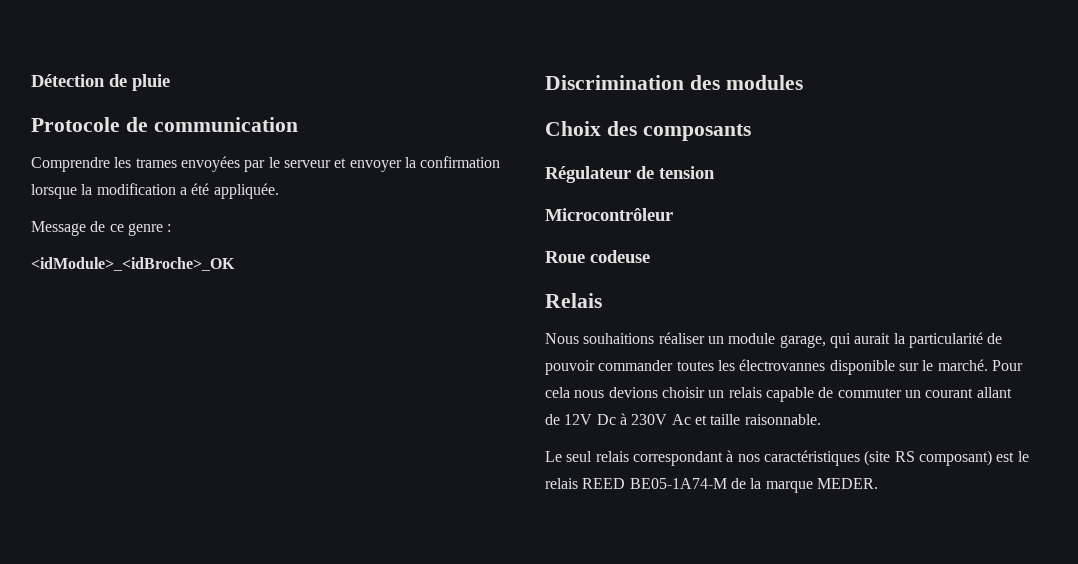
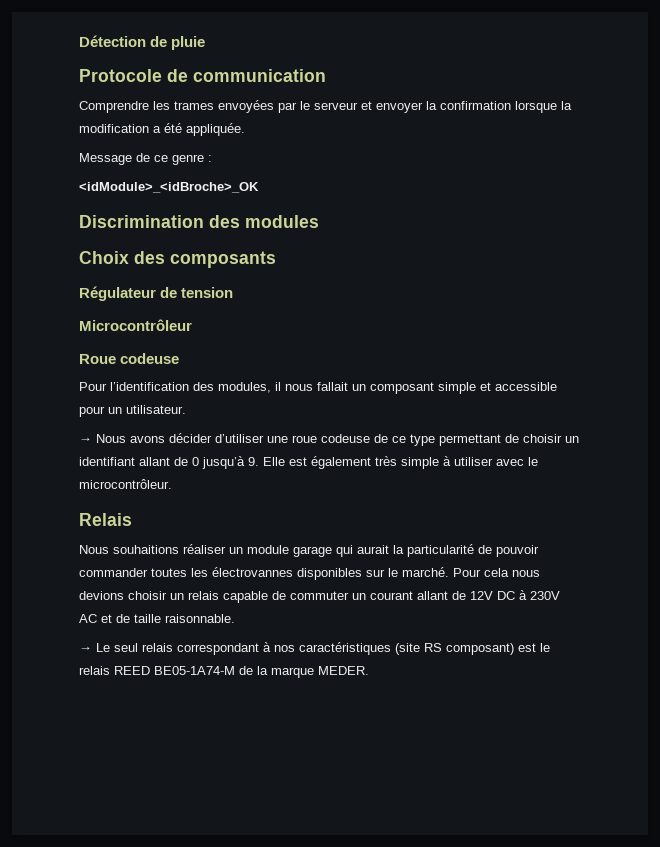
+ Pour l’identification des modules, il nous fallait un composant simple et accessible pour un utilisateur.
+ → Nous avons décider d’utiliser une roue codeuse de ce type permettant de choisir un identifiant allant de 0 jusqu’à 9. Elle est également très simple à utiliser avec le microcontrôleur.
- Nous souhaitions réaliser un module garage, qui aurait la particularité de pouvoir commander toutes les électrovannes disponible sur le marché.
+ Nous souhaitions réaliser un module garage qui aurait la particularité de pouvoir commander toutes les électrovannes disponibles sur le marché.
- Pour cela nous devions choisir un relais capable de commuter un courant allant de 12V Dc à 230V Ac et taille raisonnable.
+ Pour cela nous devions choisir un relais capable de commuter un courant allant de 12V DC à 230V AC et de taille raisonnable.
- Le seul relais correspondant à nos caractéristiques (site RS composant) est le relais REED BE05-1A74-M de la marque MEDER.
+ → Le seul relais correspondant à nos caractéristiques (site RS composant) est le relais REED BE05-1A74-M de la marque MEDER.

